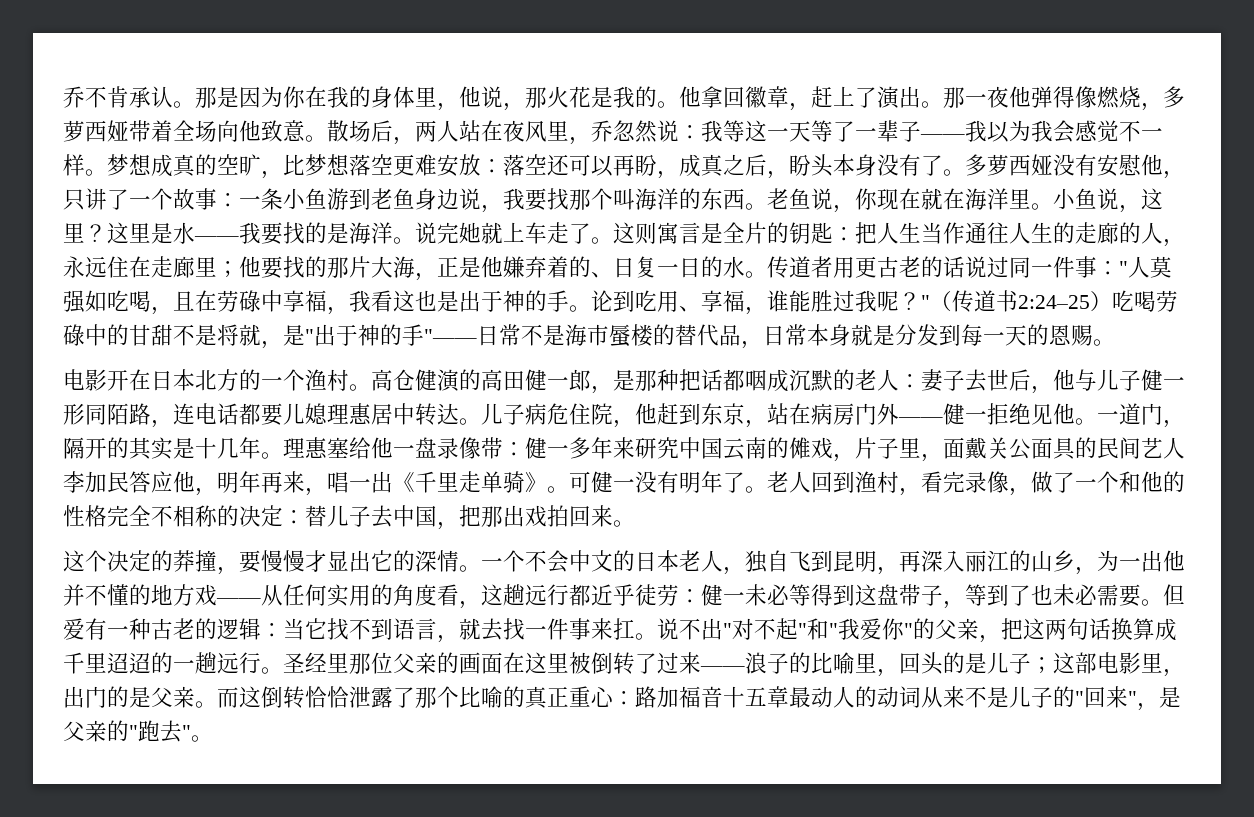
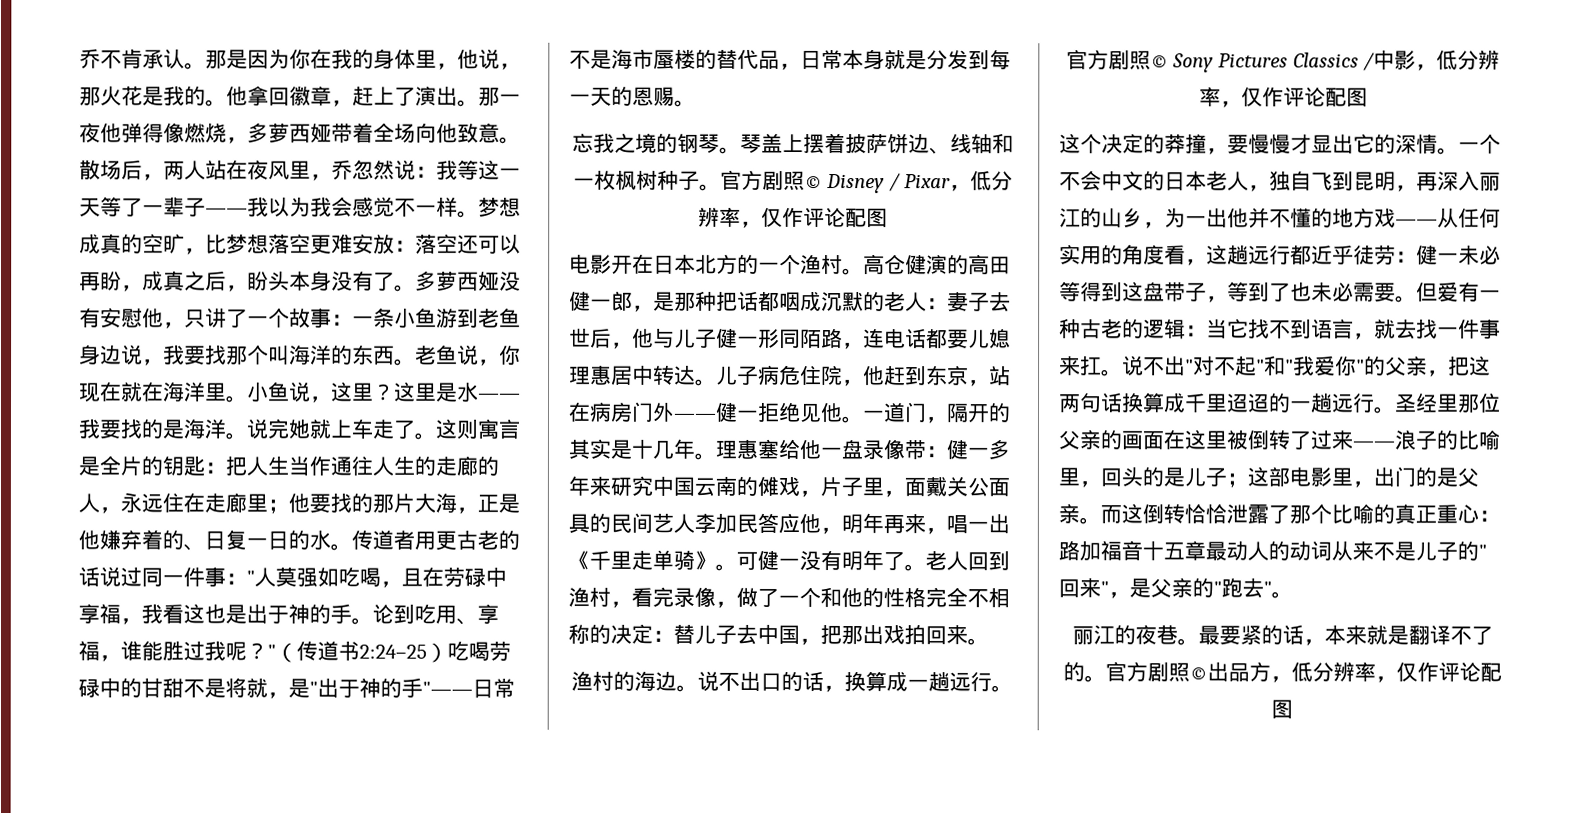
+ 忘我之境的钢琴。琴盖上摆着披萨饼边、线轴和一枚枫树种子。官方剧照© Disney / Pixar，低分辨率，仅作评论配图
+ 渔村的海边。说不出口的话，换算成一趟远行。官方剧照© Sony Pictures Classics /中影，低分辨率，仅作评论配图
+ 丽江的夜巷。最要紧的话，本来就是翻译不了的。官方剧照©出品方，低分辨率，仅作评论配图

